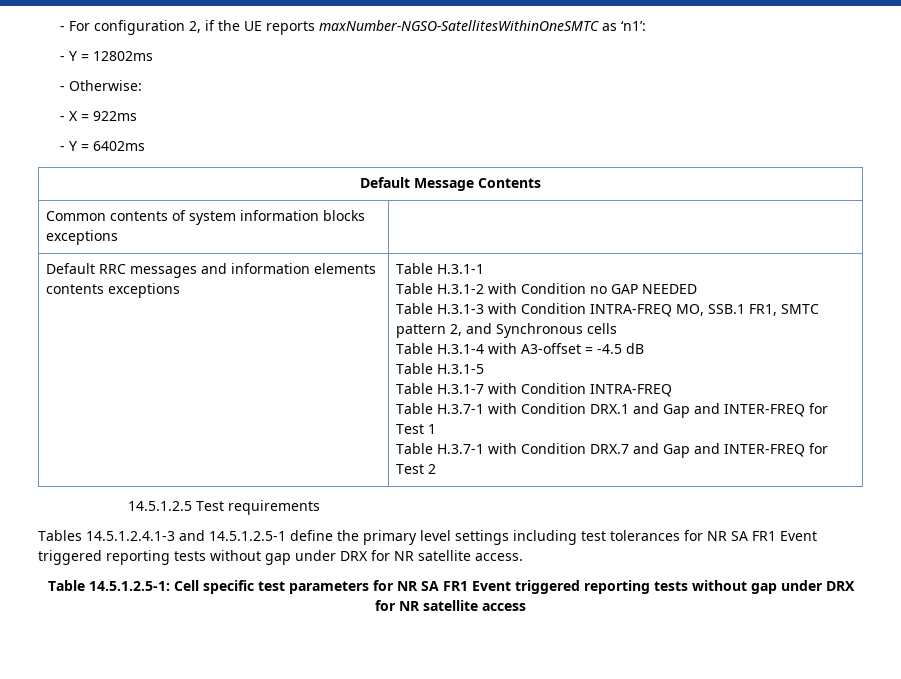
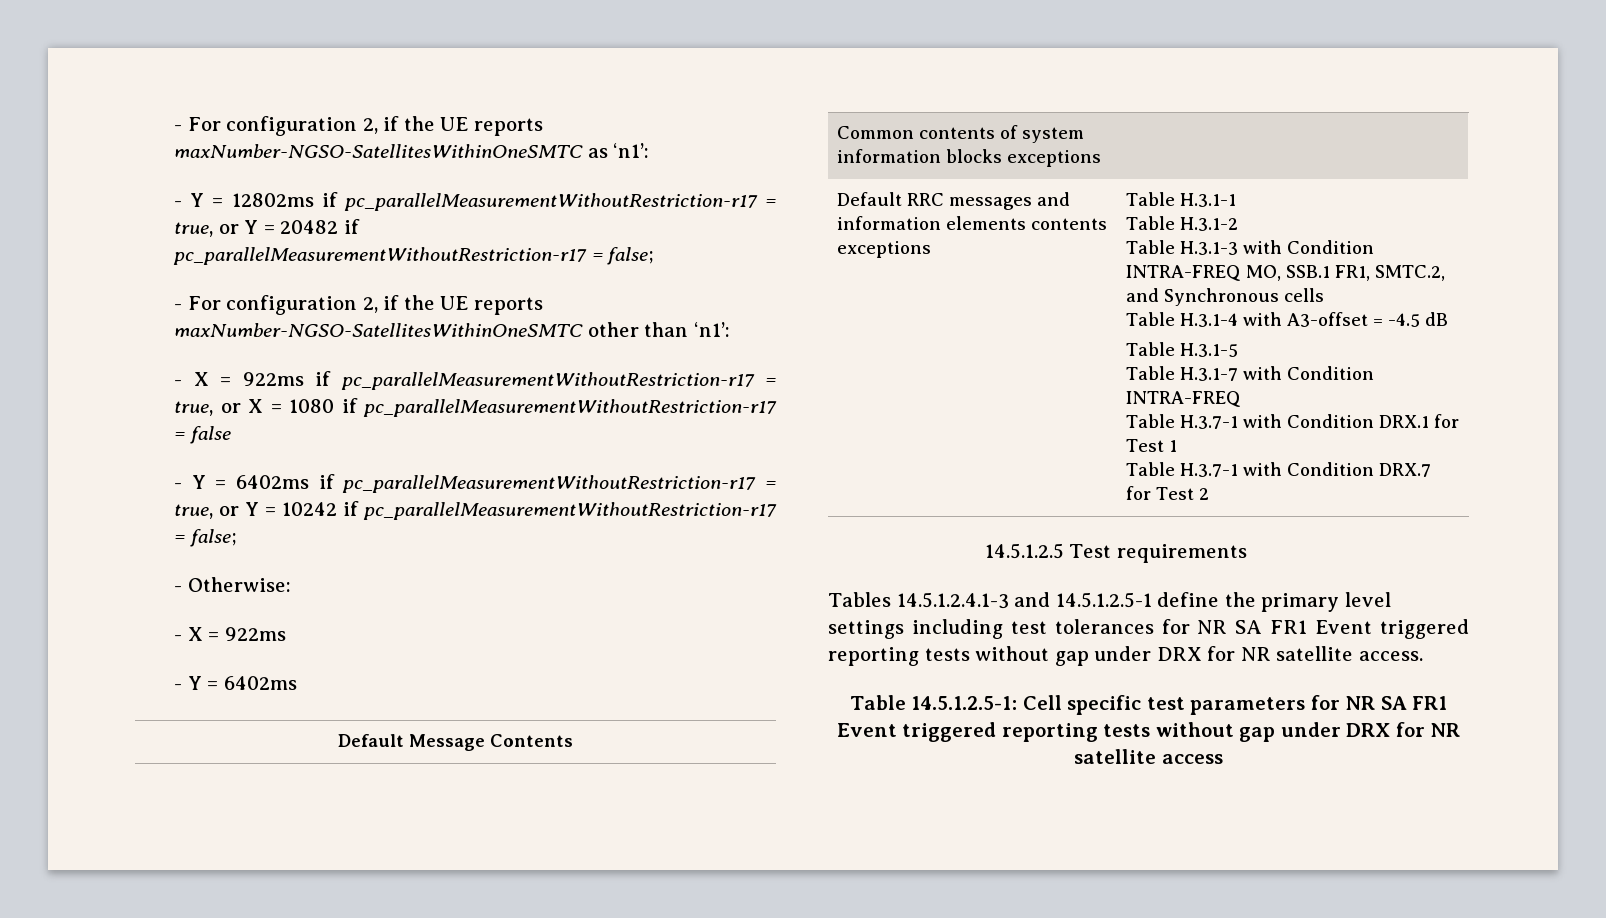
- - Y = 12802ms
+ - Y = 12802ms if pc_parallelMeasurementWithoutRestriction-r17 = true, or Y = 20482 if pc_parallelMeasurementWithoutRestriction-r17 = false;
+ - For configuration 2, if the UE reports maxNumber-NGSO-SatellitesWithinOneSMTC other than ‘n1’:
+ - X = 922ms if pc_parallelMeasurementWithoutRestriction-r17 = true, or X = 1080 if pc_parallelMeasurementWithoutRestriction-r17 = false
+ - Y = 6402ms if pc_parallelMeasurementWithoutRestriction-r17 = true, or Y = 10242 if pc_parallelMeasurementWithoutRestriction-r17 = false;
- Table H.3.1-2 with Condition no GAP NEEDED
+ Table H.3.1-2
- Table H.3.1-3 with Condition INTRA-FREQ MO, SSB.1 FR1, SMTC pattern 2, and Synchronous cells
+ Table H.3.1-3 with Condition INTRA-FREQ MO, SSB.1 FR1, SMTC.2, and Synchronous cells
- Table H.3.7-1 with Condition DRX.1 and Gap and INTER-FREQ for Test 1
+ Table H.3.7-1 with Condition DRX.1 for Test 1
- Table H.3.7-1 with Condition DRX.7 and Gap and INTER-FREQ for Test 2
+ Table H.3.7-1 with Condition DRX.7 for Test 2

